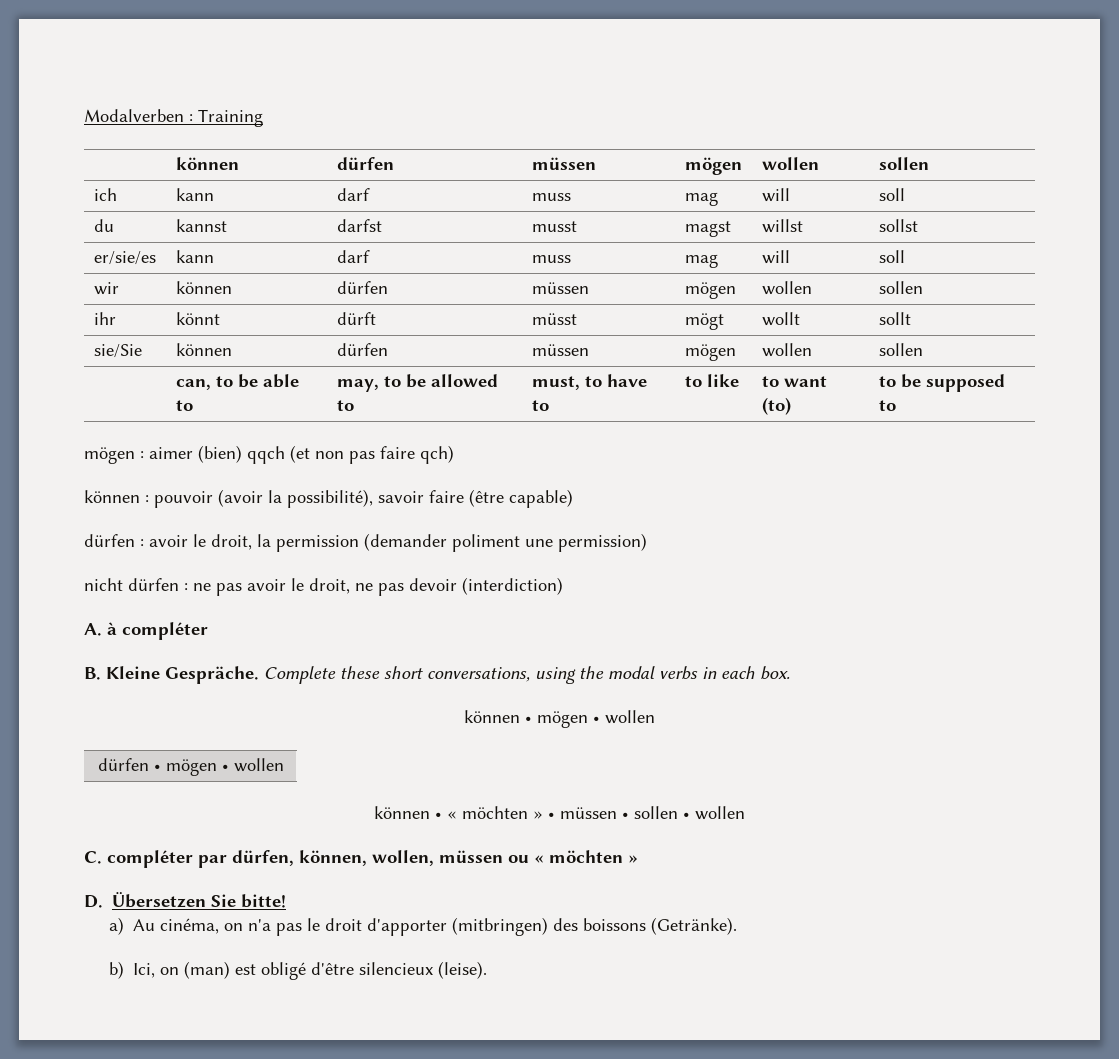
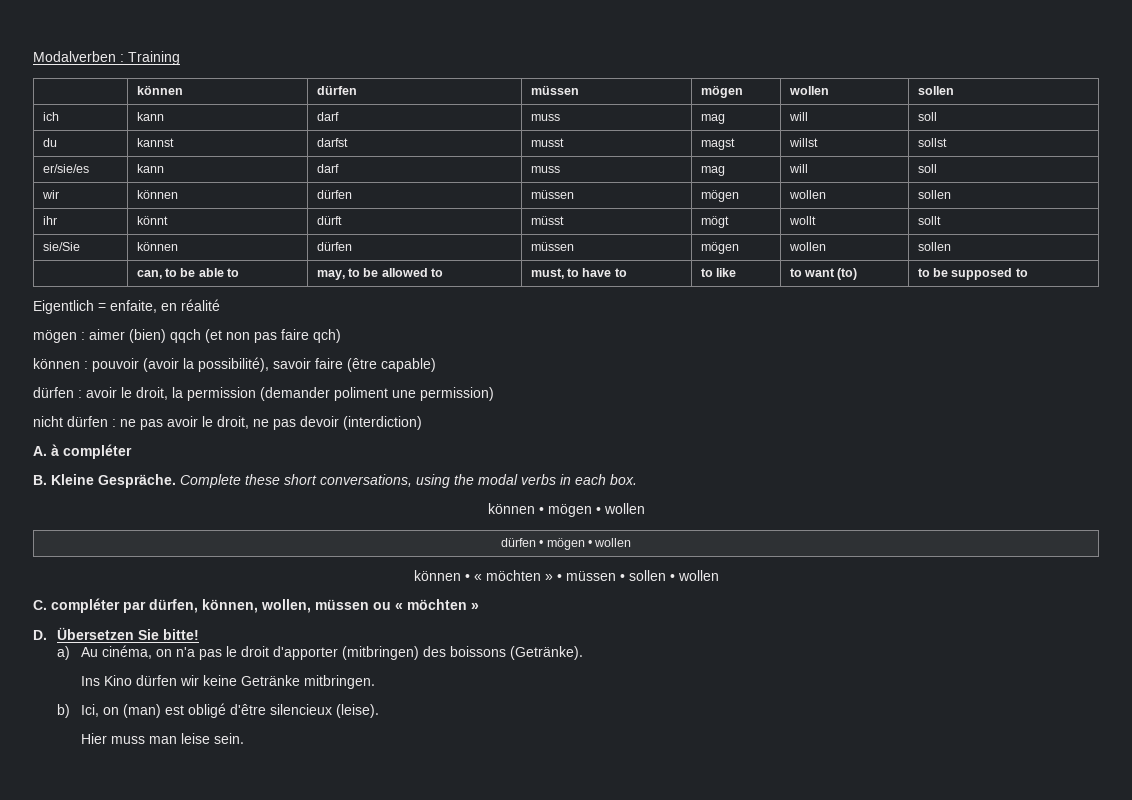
+ Eigentlich = enfaite, en réalité
+ Ins Kino dürfen wir keine Getränke mitbringen.
+ Hier muss man leise sein.

